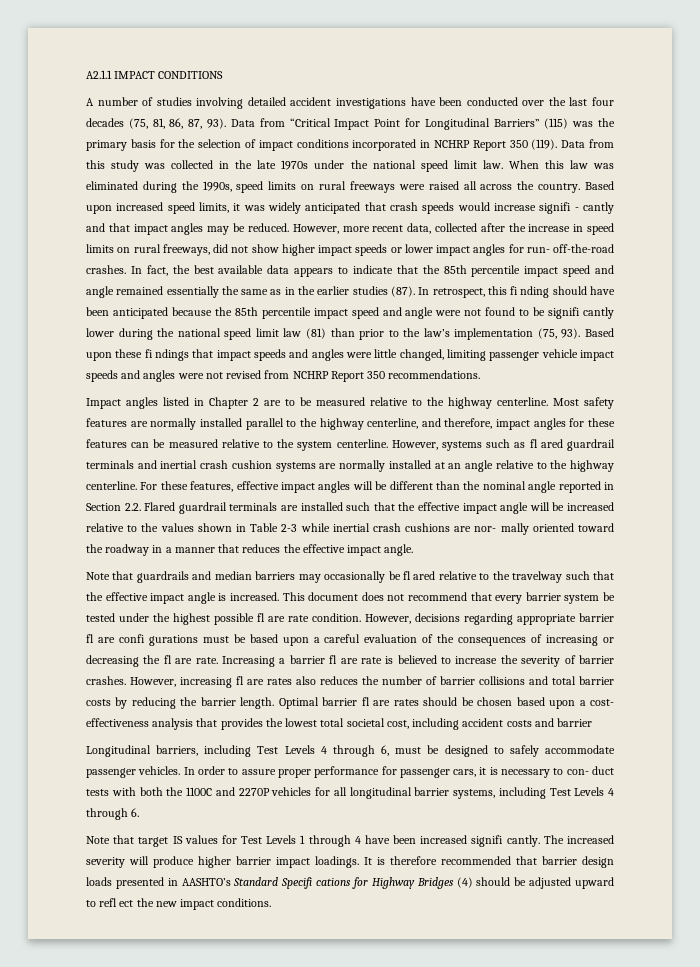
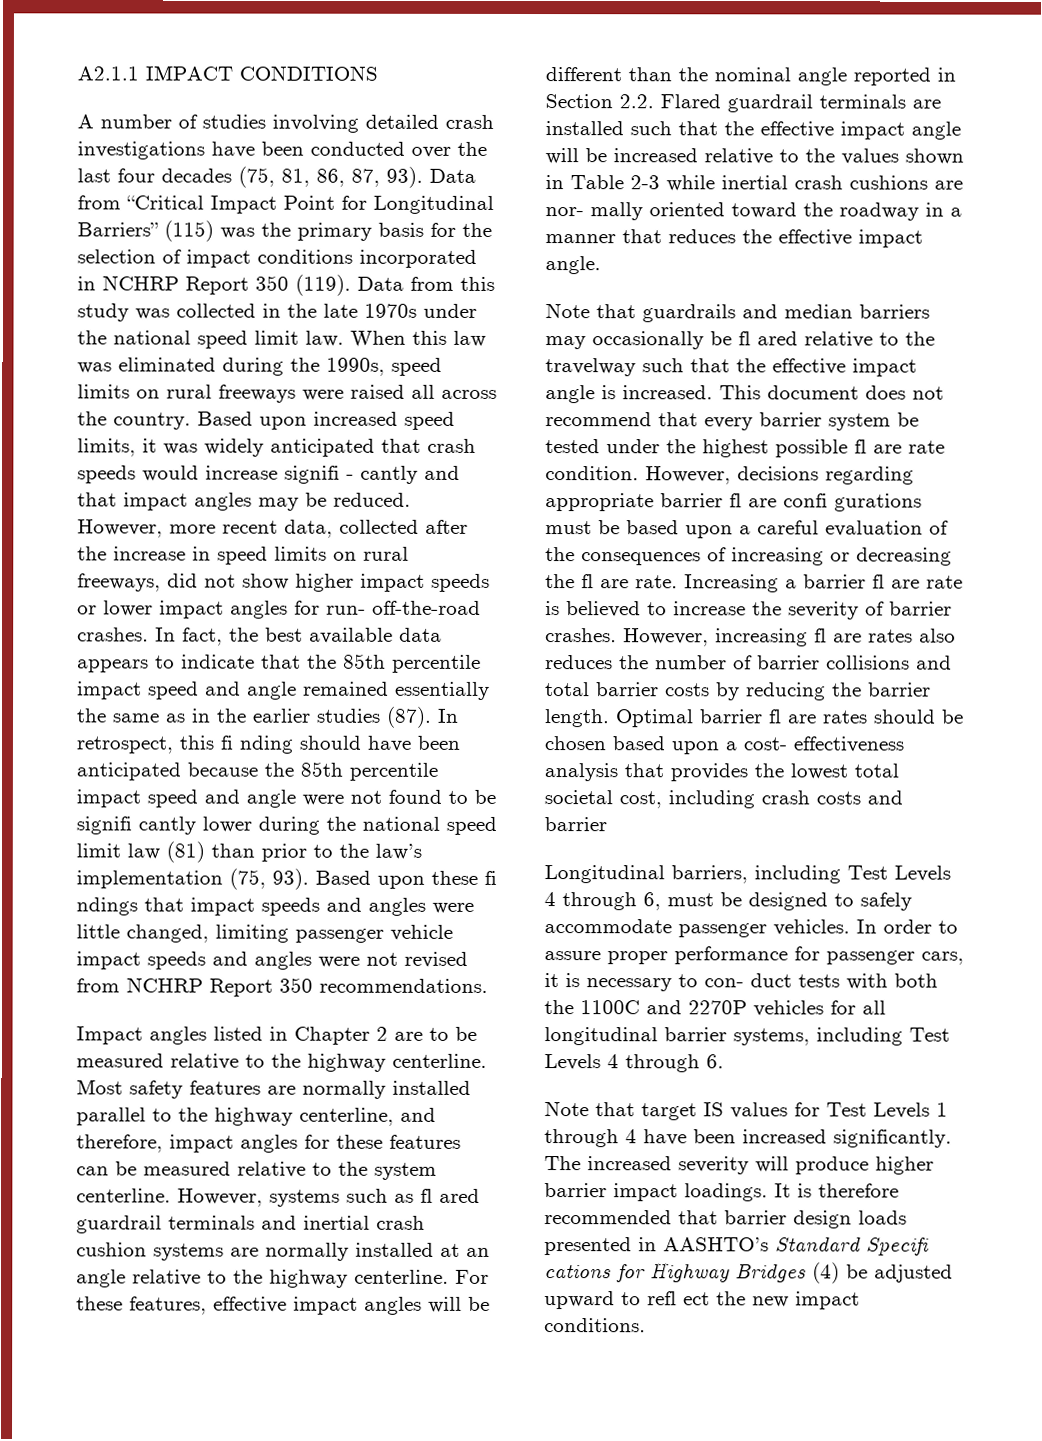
- A number of studies involving detailed accident investigations have been conducted over the last four decades (75, 81, 86, 87, 93).
+ A number of studies involving detailed crash investigations have been conducted over the last four decades (75, 81, 86, 87, 93).
- Optimal barrier fl are rates should be chosen based upon a cost- effectiveness analysis that provides the lowest total societal cost, including accident costs and barrier
+ Optimal barrier fl are rates should be chosen based upon a cost- effectiveness analysis that provides the lowest total societal cost, including crash costs and barrier
- Note that target IS values for Test Levels 1 through 4 have been increased signifi cantly.
+ Note that target IS values for Test Levels 1 through 4 have been increased significantly.
- It is therefore recommended that barrier design loads presented in AASHTO’s Standard Specifi cations for Highway Bridges (4) should be adjusted upward to refl ect the new impact conditions.
+ It is therefore recommended that barrier design loads presented in AASHTO’s Standard Specifi cations for Highway Bridges (4) be adjusted upward to refl ect the new impact conditions.

